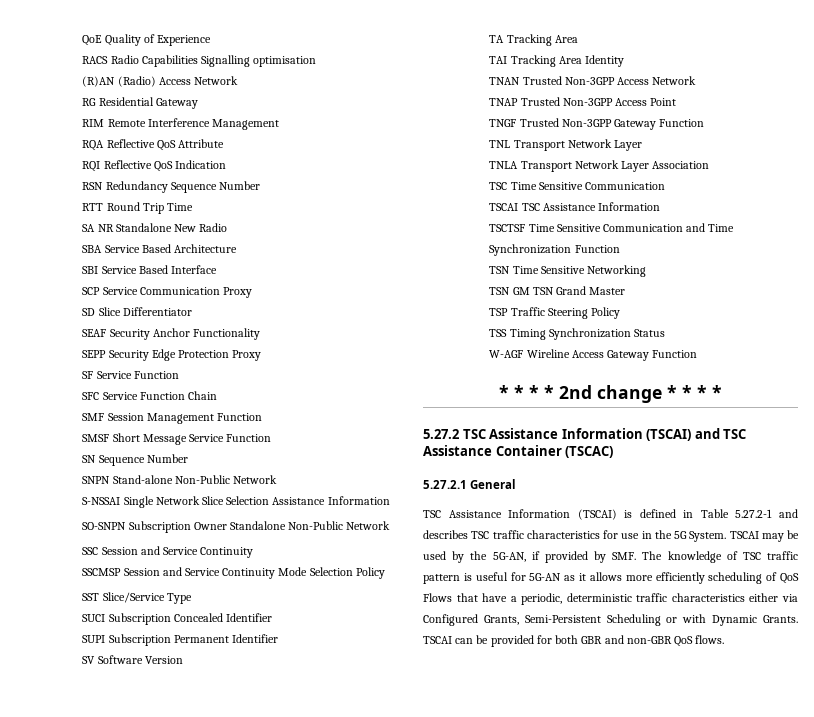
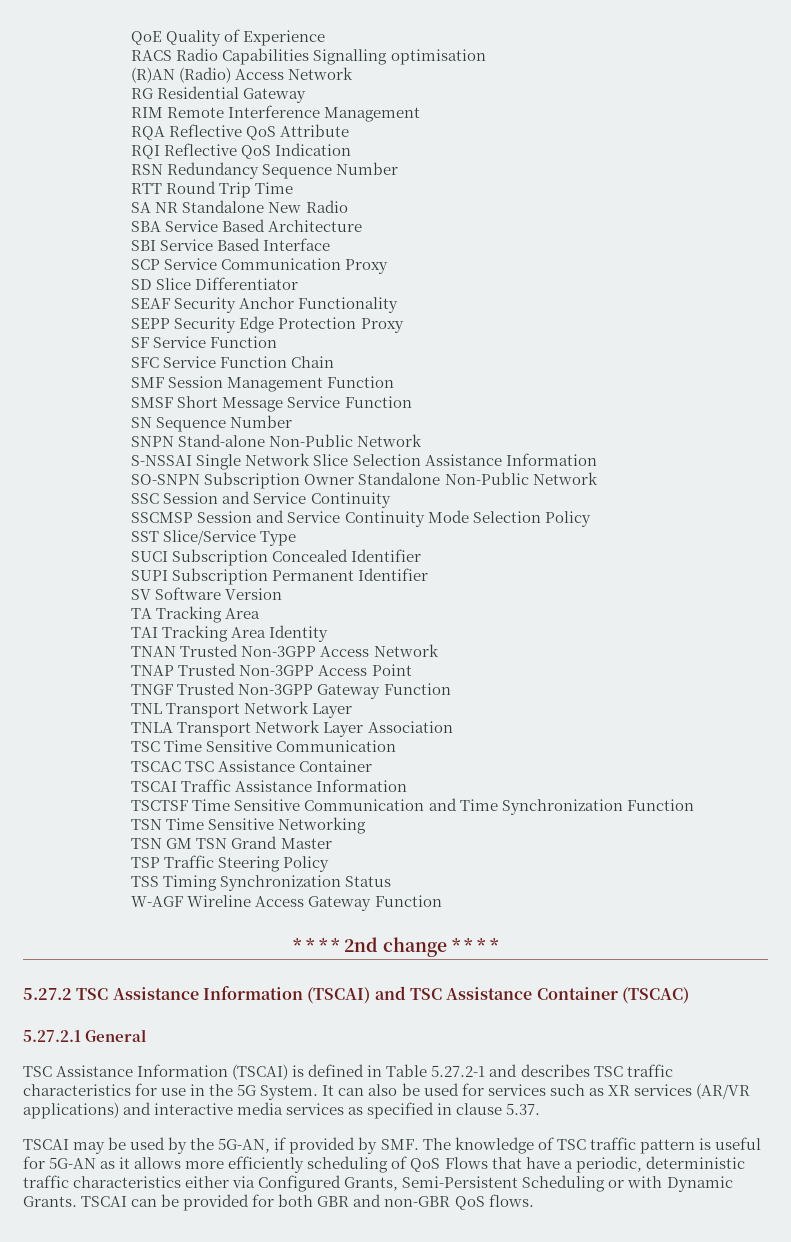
- TSCAI TSC Assistance Information
+ TSCAC TSC Assistance Container
+ TSCAI Traffic Assistance Information
- TSC Assistance Information (TSCAI) is defined in Table 5.27.2-1 and describes TSC traffic characteristics for use in the 5G System. TSCAI may be used by the 5G-AN, if provided by SMF. The knowledge of TSC traffic pattern is useful for 5G-AN as it allows more efficiently scheduling of QoS Flows that have a periodic, deterministic traffic characteristics either via Configured Grants, Semi-Persistent Scheduling or with Dynamic Grants.
+ TSC Assistance Information (TSCAI) is defined in Table 5.27.2-1 and describes TSC traffic characteristics for use in the 5G System. It can also be used for services such as XR services (AR/VR applications) and interactive media services as specified in clause 5.37.
+ TSCAI may be used by the 5G-AN, if provided by SMF. The knowledge of TSC traffic pattern is useful for 5G-AN as it allows more efficiently scheduling of QoS Flows that have a periodic, deterministic traffic characteristics either via Configured Grants, Semi-Persistent Scheduling or with Dynamic Grants.

